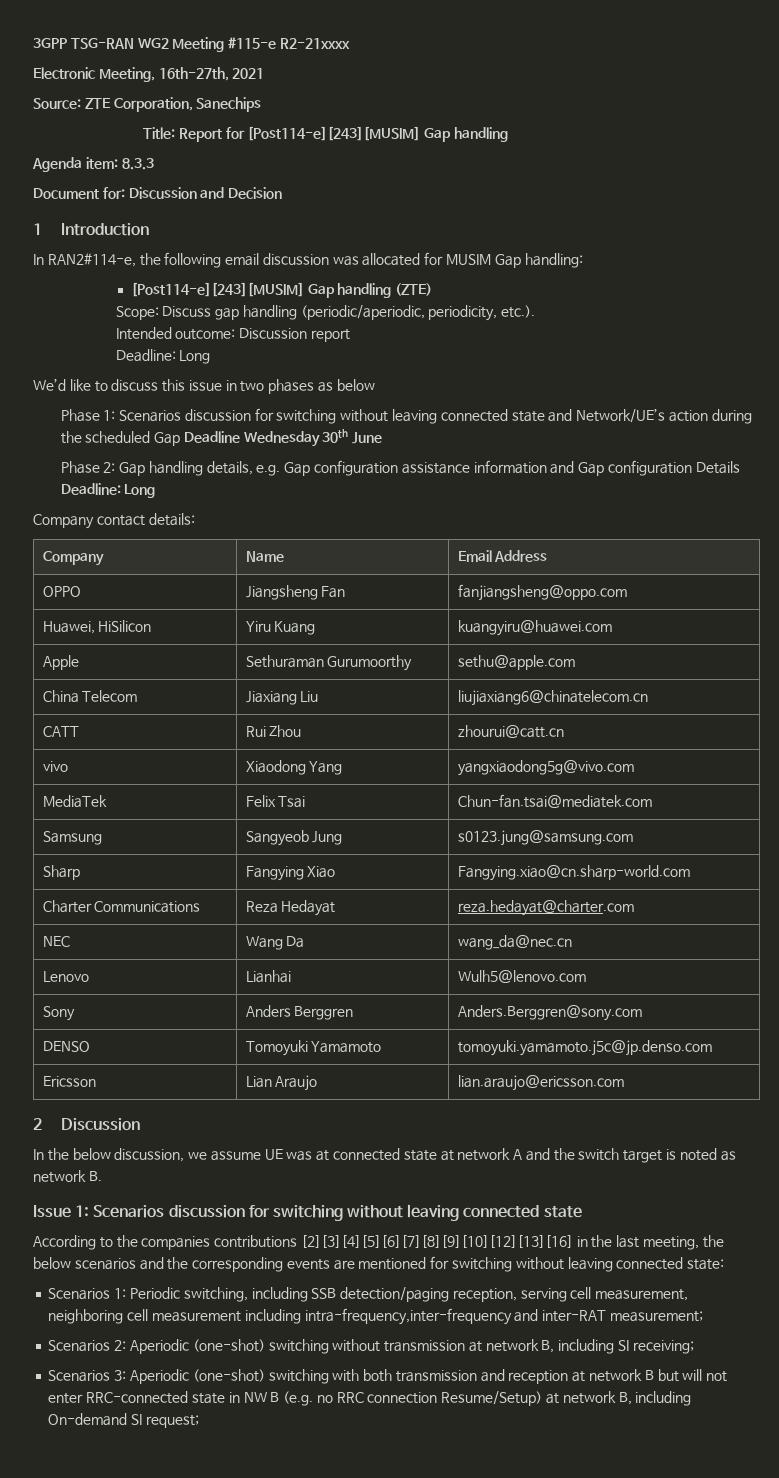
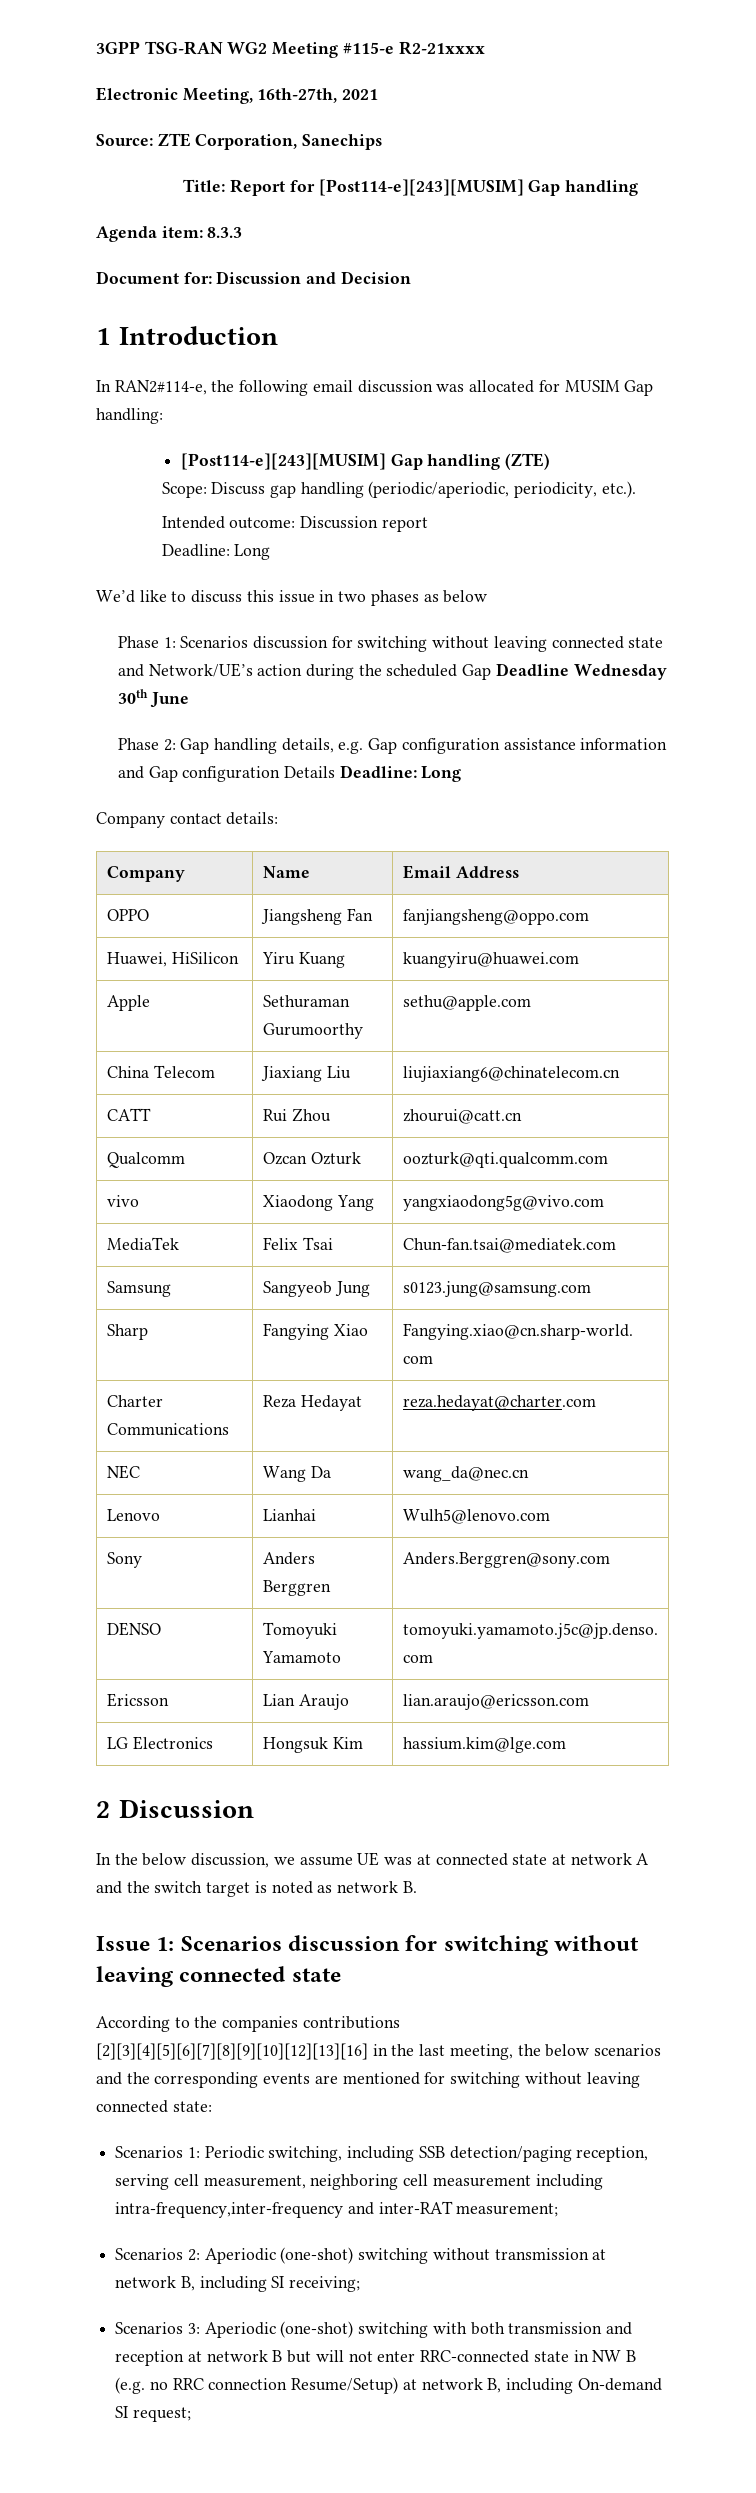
+ Qualcomm | Ozcan Ozturk | oozturk@qti.qualcomm.com
+ LG Electronics | Hongsuk Kim | hassium.kim@lge.com

